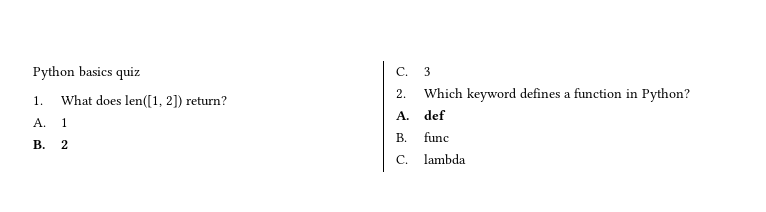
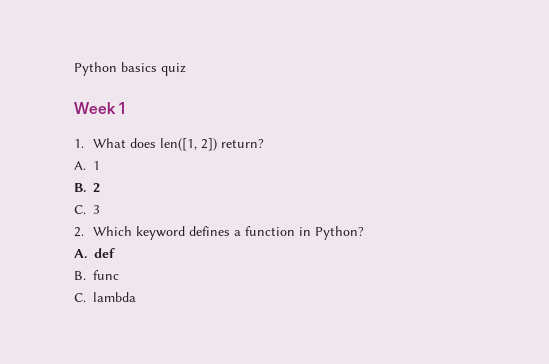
+ Week 1

